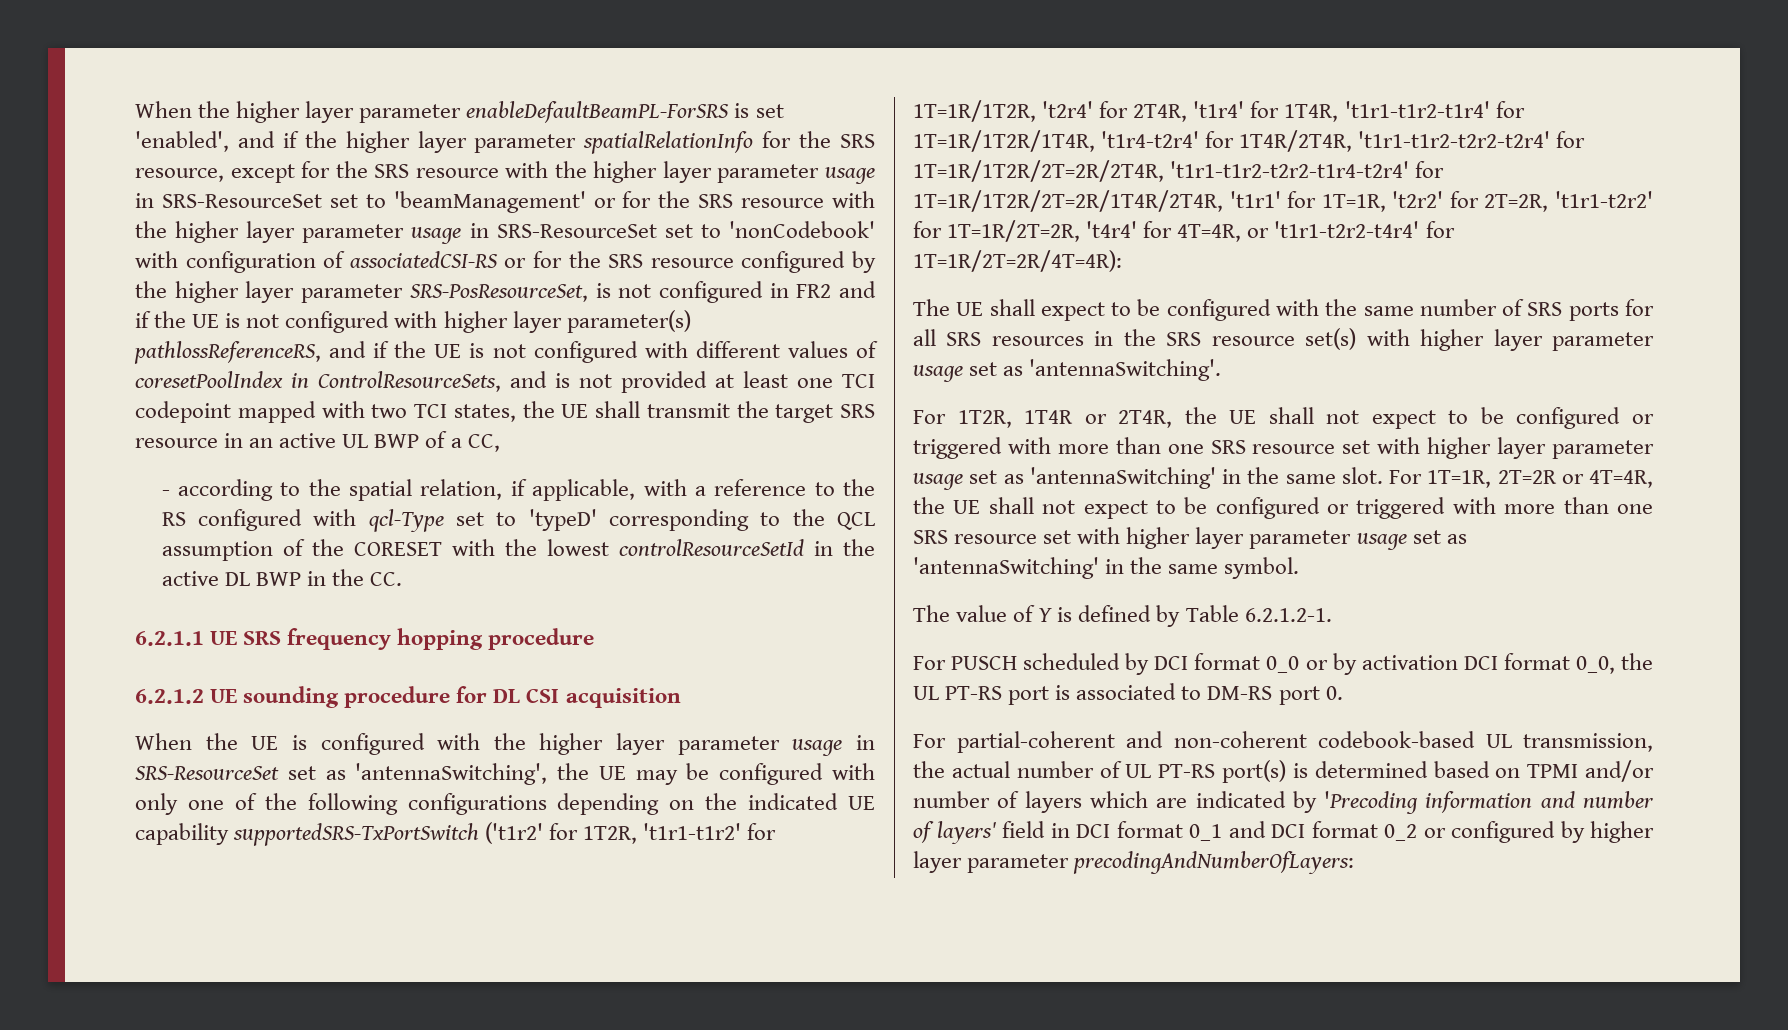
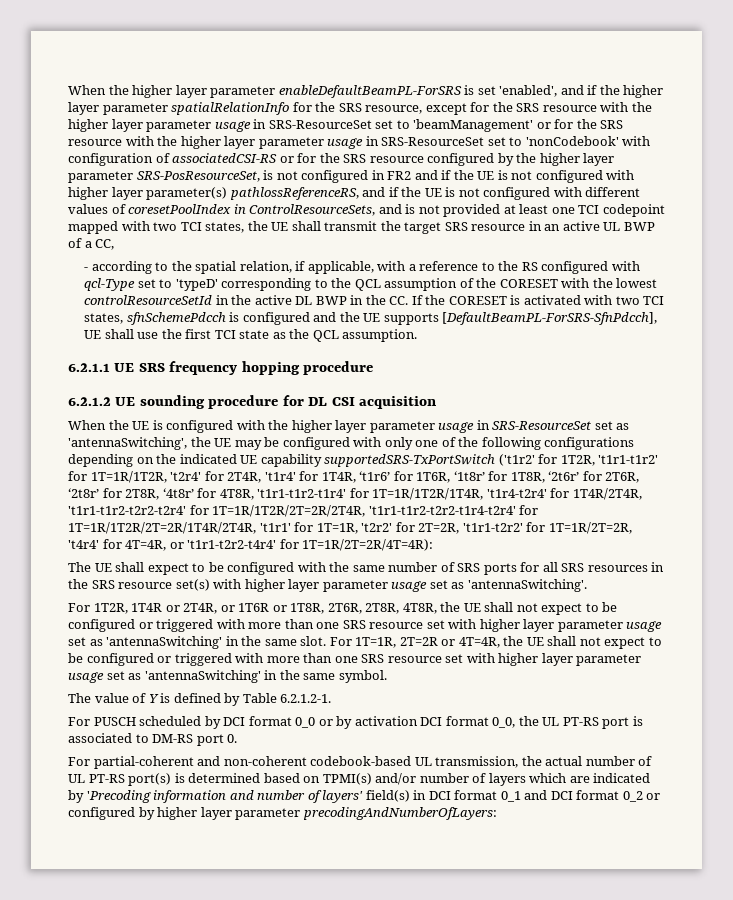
- - according to the spatial relation, if applicable, with a reference to the RS configured with qcl-Type set to 'typeD' corresponding to the QCL assumption of the CORESET with the lowest controlResourceSetId in the active DL BWP in the CC.
+ - according to the spatial relation, if applicable, with a reference to the RS configured with qcl-Type set to 'typeD' corresponding to the QCL assumption of the CORESET with the lowest controlResourceSetId in the active DL BWP in the CC. If the CORESET is activated with two TCI states, sfnSchemePdcch is configured and the UE supports [DefaultBeamPL-ForSRS-SfnPdcch], UE shall use the first TCI state as the QCL assumption.
- When the UE is configured with the higher layer parameter usage in SRS-ResourceSet set as 'antennaSwitching', the UE may be configured with only one of the following configurations depending on the indicated UE capability supportedSRS-TxPortSwitch ('t1r2' for 1T2R, 't1r1-t1r2' for 1T=1R/1T2R, 't2r4' for 2T4R, 't1r4' for 1T4R, 't1r1-t1r2-t1r4' for 1T=1R/1T2R/1T4R, 't1r4-t2r4' for 1T4R/2T4R, 't1r1-t1r2-t2r2-t2r4' for 1T=1R/1T2R/2T=2R/2T4R, 't1r1-t1r2-t2r2-t1r4-t2r4' for 1T=1R/1T2R/2T=2R/1T4R/2T4R, 't1r1' for 1T=1R, 't2r2' for 2T=2R, 't1r1-t2r2' for 1T=1R/2T=2R, 't4r4' for 4T=4R, or 't1r1-t2r2-t4r4' for 1T=1R/2T=2R/4T=4R):
+ When the UE is configured with the higher layer parameter usage in SRS-ResourceSet set as 'antennaSwitching', the UE may be configured with only one of the following configurations depending on the indicated UE capability supportedSRS-TxPortSwitch ('t1r2' for 1T2R, 't1r1-t1r2' for 1T=1R/1T2R, 't2r4' for 2T4R, 't1r4' for 1T4R, ‘t1r6’ for 1T6R, ‘1t8r’ for 1T8R, ‘2t6r’ for 2T6R, ‘2t8r’ for 2T8R, ‘4t8r’ for 4T8R, 't1r1-t1r2-t1r4' for 1T=1R/1T2R/1T4R, 't1r4-t2r4' for 1T4R/2T4R, 't1r1-t1r2-t2r2-t2r4' for 1T=1R/1T2R/2T=2R/2T4R, 't1r1-t1r2-t2r2-t1r4-t2r4' for 1T=1R/1T2R/2T=2R/1T4R/2T4R, 't1r1' for 1T=1R, 't2r2' for 2T=2R, 't1r1-t2r2' for 1T=1R/2T=2R, 't4r4' for 4T=4R, or 't1r1-t2r2-t4r4' for 1T=1R/2T=2R/4T=4R):
- For 1T2R, 1T4R or 2T4R, the UE shall not expect to be configured or triggered with more than one SRS resource set with higher layer parameter usage set as 'antennaSwitching' in the same slot.
+ For 1T2R, 1T4R or 2T4R, or 1T6R or 1T8R, 2T6R, 2T8R, 4T8R, the UE shall not expect to be configured or triggered with more than one SRS resource set with higher layer parameter usage set as 'antennaSwitching' in the same slot.
- For partial-coherent and non-coherent codebook-based UL transmission, the actual number of UL PT-RS port(s) is determined based on TPMI and/or number of layers which are indicated by 'Precoding information and number of layers' field in DCI format 0_1 and DCI format 0_2 or configured by higher layer parameter precodingAndNumberOfLayers:
+ For partial-coherent and non-coherent codebook-based UL transmission, the actual number of UL PT-RS port(s) is determined based on TPMI(s) and/or number of layers which are indicated by 'Precoding information and number of layers' field(s) in DCI format 0_1 and DCI format 0_2 or configured by higher layer parameter precodingAndNumberOfLayers:

